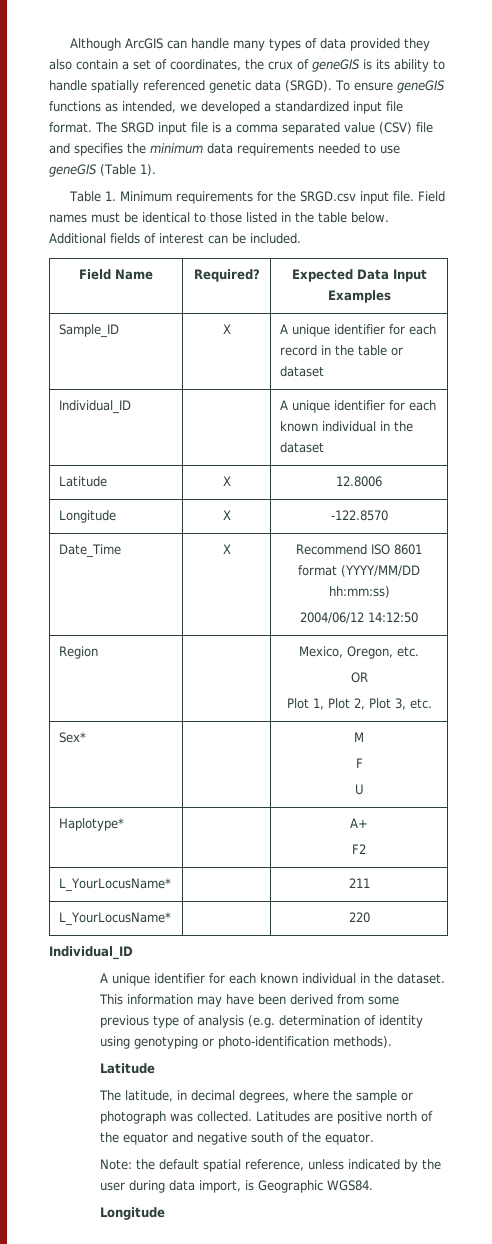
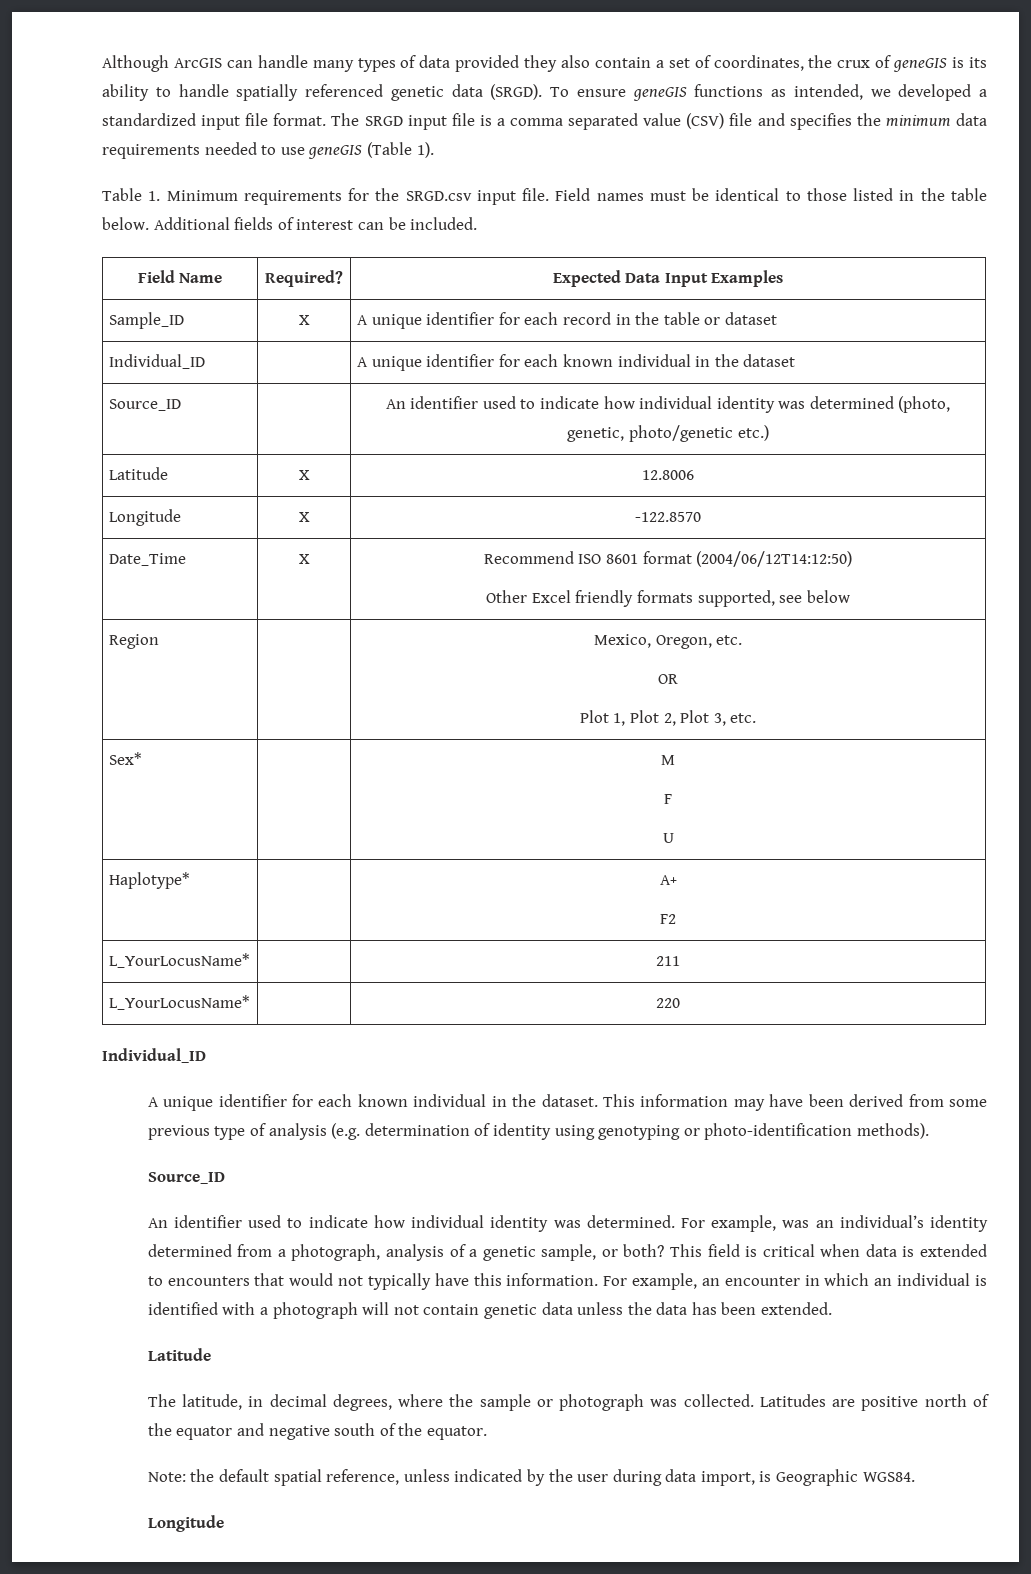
+ Source_ID | | An identifier used to indicate how individual identity was determined (photo, genetic, photo/genetic etc.)
- Date_Time | X | Recommend ISO 8601 format (YYYY/MM/DD hh:mm:ss)
- 2004/06/12 14:12:50
+ Date_Time | X | Recommend ISO 8601 format (2004/06/12T14:12:50)
+ Other Excel friendly formats supported, see below
  This information may have been derived from some previous type of analysis (e.g. determination of identity using genotyping or photo-identification methods).
+ Source_ID
+ An identifier used to indicate how individual identity was determined. For example, was an individual’s identity determined from a photograph, analysis of a genetic sample, or both? This field is critical when data is extended to encounters that would not typically have this information. For example, an encounter in which an individual is identified with a photograph will not contain genetic data unless the data has been extended.

